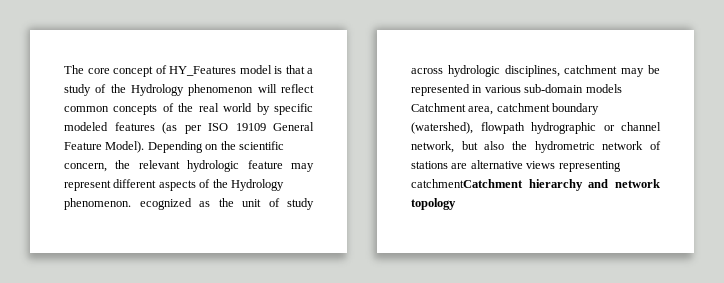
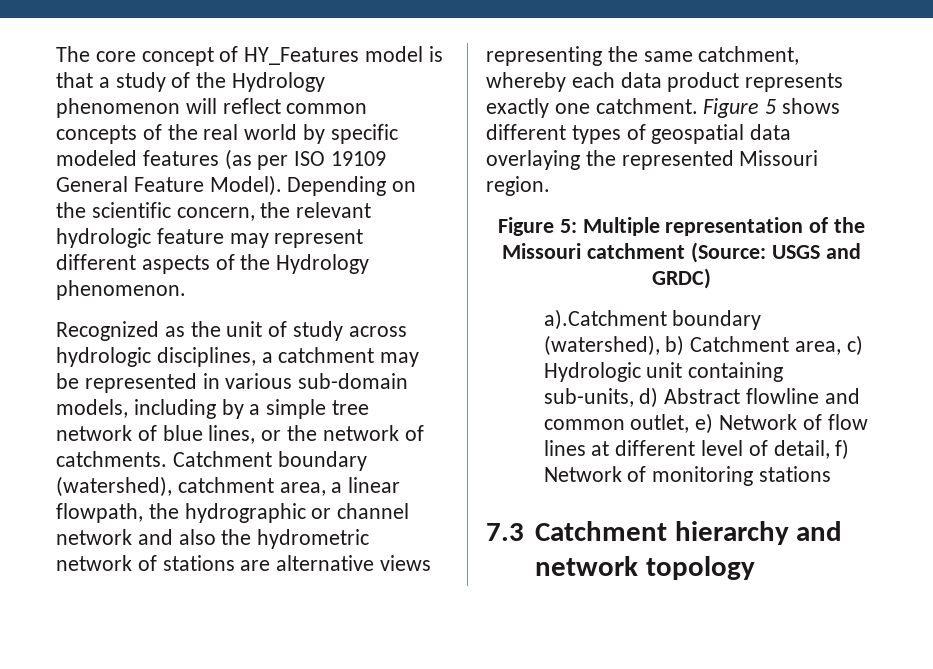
- Depending on the scientific concern, the relevant hydrologic feature may represent different aspects of the Hydrology phenomenon. ecognized as the unit of study across hydrologic disciplines, catchment may be represented in various sub-domain models Catchment area, catchment boundary (watershed), flowpath hydrographic or channel network, but also the hydrometric network of stations are alternative views representing catchmentCatchment hierarchy and network topology
+ Depending on the scientific concern, the relevant hydrologic feature may represent different aspects of the Hydrology phenomenon.
+ Recognized as the unit of study across hydrologic disciplines, a catchment may be represented in various sub-domain models, including by a simple tree network of blue lines, or the network of catchments. Catchment boundary (watershed), catchment area, a linear flowpath, the hydrographic or channel network and also the hydrometric network of stations are alternative views representing the same catchment, whereby each data product represents exactly one catchment. Figure 5 shows different types of geospatial data overlaying the represented Missouri region.
+ Figure 5: Multiple representation of the Missouri catchment (Source: USGS and GRDC)
+ a).Catchment boundary (watershed), b) Catchment area, c) Hydrologic unit containing sub-units, d) Abstract flowline and common outlet, e) Network of flow lines at different level of detail, f) Network of monitoring stations
+ 7.3 Catchment hierarchy and network topology

